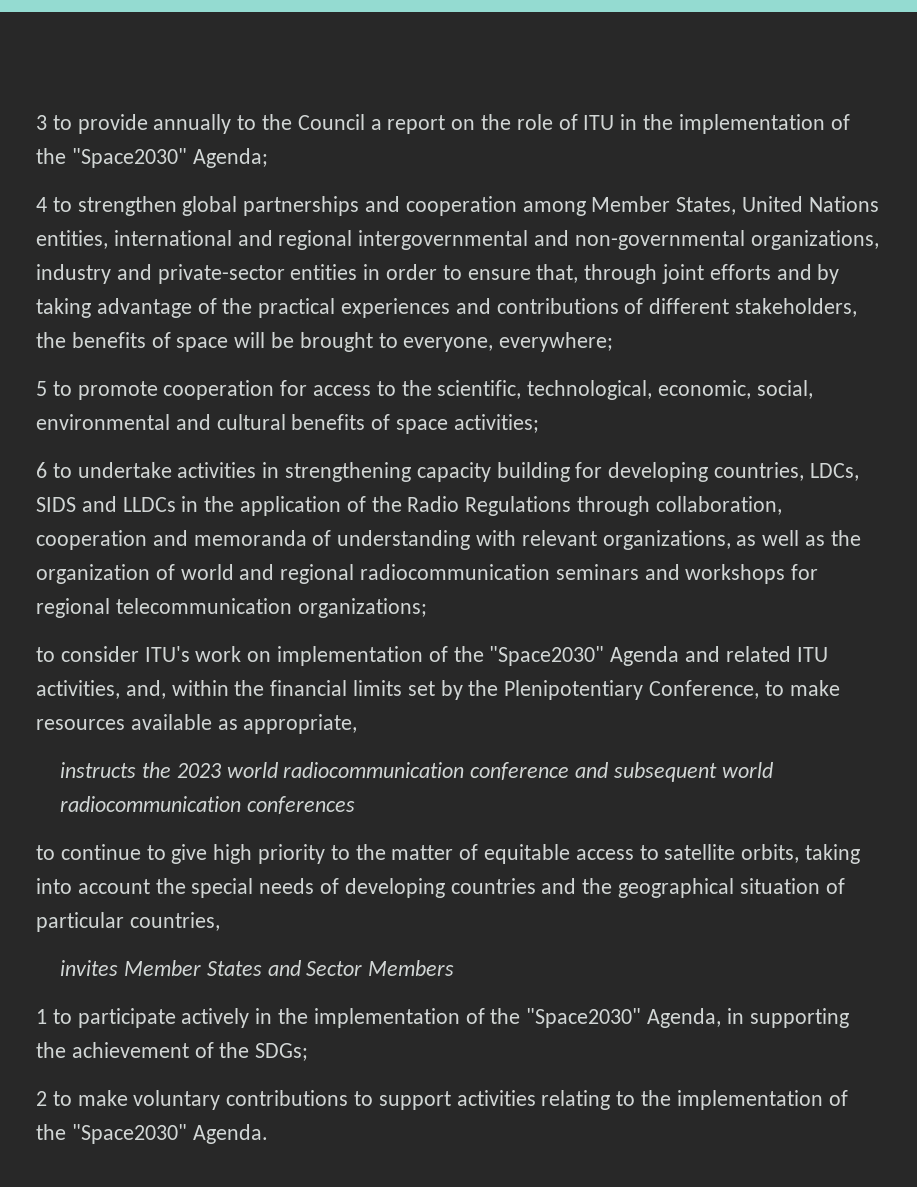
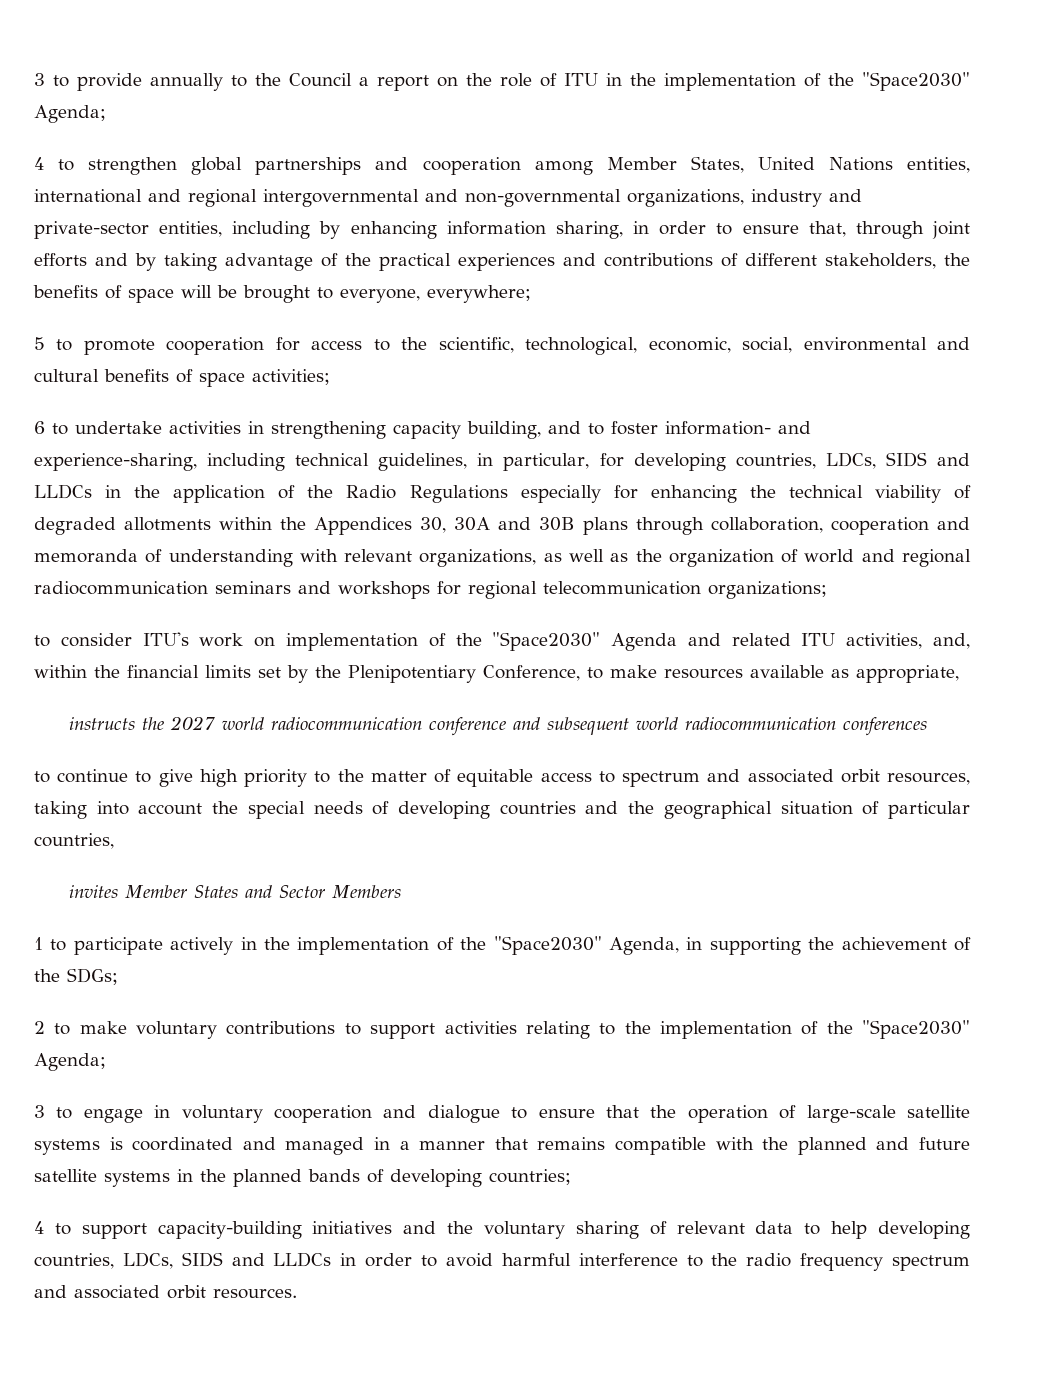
- 4 to strengthen global partnerships and cooperation among Member States, United Nations entities, international and regional intergovernmental and non-governmental organizations, industry and private-sector entities in order to ensure that, through joint efforts and by taking advantage of the practical experiences and contributions of different stakeholders, the benefits of space will be brought to everyone, everywhere;
+ 4 to strengthen global partnerships and cooperation among Member States, United Nations entities, international and regional intergovernmental and non-governmental organizations, industry and private-sector entities, including by enhancing information sharing, in order to ensure that, through joint efforts and by taking advantage of the practical experiences and contributions of different stakeholders, the benefits of space will be brought to everyone, everywhere;
- 6 to undertake activities in strengthening capacity building for developing countries, LDCs, SIDS and LLDCs in the application of the Radio Regulations through collaboration, cooperation and memoranda of understanding with relevant organizations, as well as the organization of world and regional radiocommunication seminars and workshops for regional telecommunication organizations;
+ 6 to undertake activities in strengthening capacity building, and to foster information- and experience-sharing, including technical guidelines, in particular, for developing countries, LDCs, SIDS and LLDCs in the application of the Radio Regulations especially for enhancing the technical viability of degraded allotments within the Appendices 30, 30A and 30B plans through collaboration, cooperation and memoranda of understanding with relevant organizations, as well as the organization of world and regional radiocommunication seminars and workshops for regional telecommunication organizations;
- instructs the 2023 world radiocommunication conference and subsequent world radiocommunication conferences
+ instructs the 2027 world radiocommunication conference and subsequent world radiocommunication conferences
- to continue to give high priority to the matter of equitable access to satellite orbits, taking into account the special needs of developing countries and the geographical situation of particular countries,
+ to continue to give high priority to the matter of equitable access to spectrum and associated orbit resources, taking into account the special needs of developing countries and the geographical situation of particular countries,
- 2 to make voluntary contributions to support activities relating to the implementation of the "Space2030" Agenda.
+ 2 to make voluntary contributions to support activities relating to the implementation of the "Space2030" Agenda;
+ 3 to engage in voluntary cooperation and dialogue to ensure that the operation of large-scale satellite systems is coordinated and managed in a manner that remains compatible with the planned and future satellite systems in the planned bands of developing countries;
+ 4 to support capacity-building initiatives and the voluntary sharing of relevant data to help developing countries, LDCs, SIDS and LLDCs in order to avoid harmful interference to the radio frequency spectrum and associated orbit resources.

